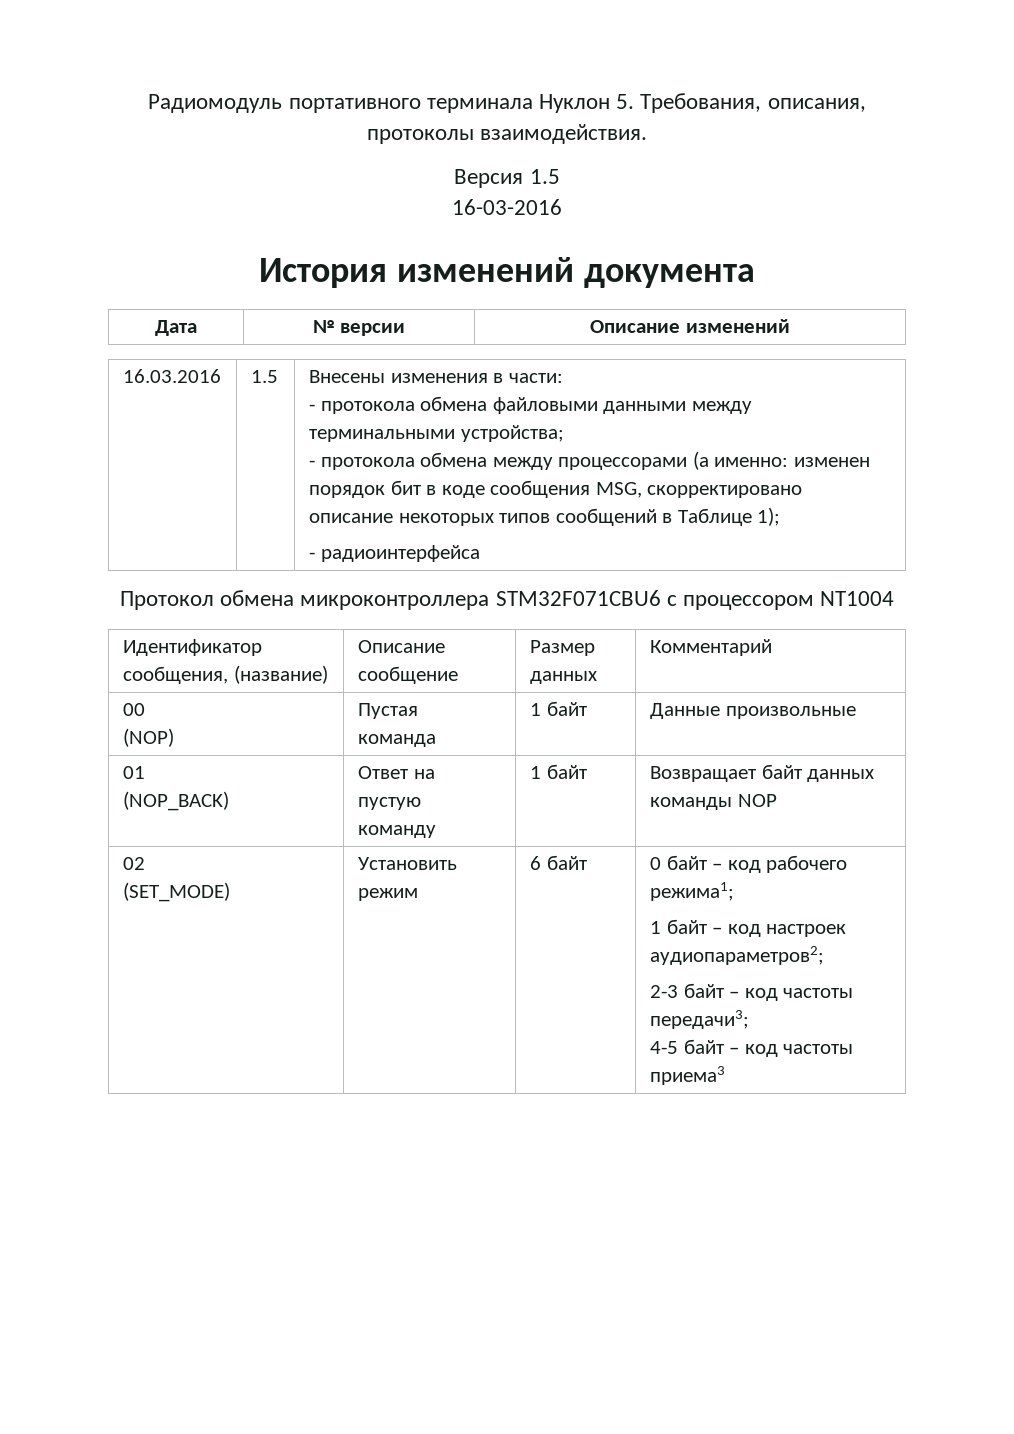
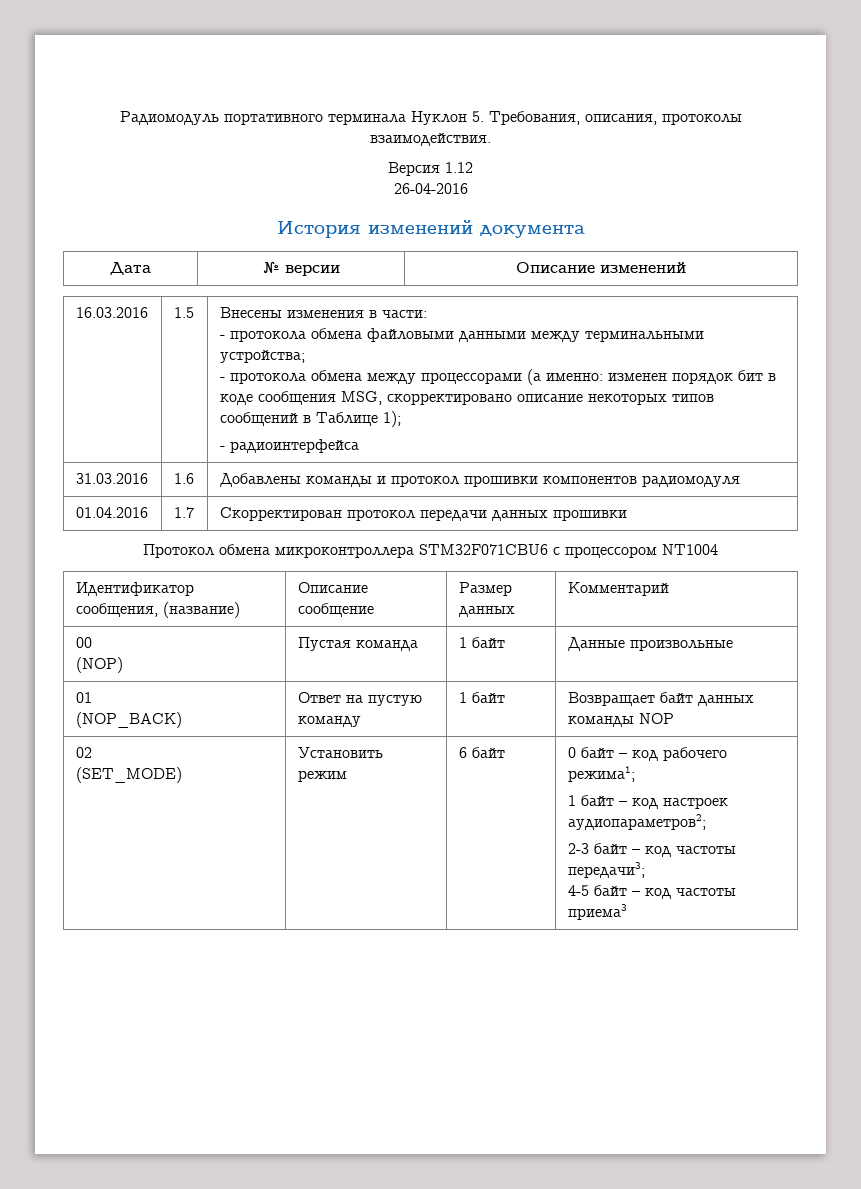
- Версия 1.5
- 16-03-2016
+ Версия 1.12
+ 26-04-2016
+ 31.03.2016 | 1.6 | Добавлены команды и протокол прошивки компонентов радиомодуля
+ 01.04.2016 | 1.7 | Скорректирован протокол передачи данных прошивки

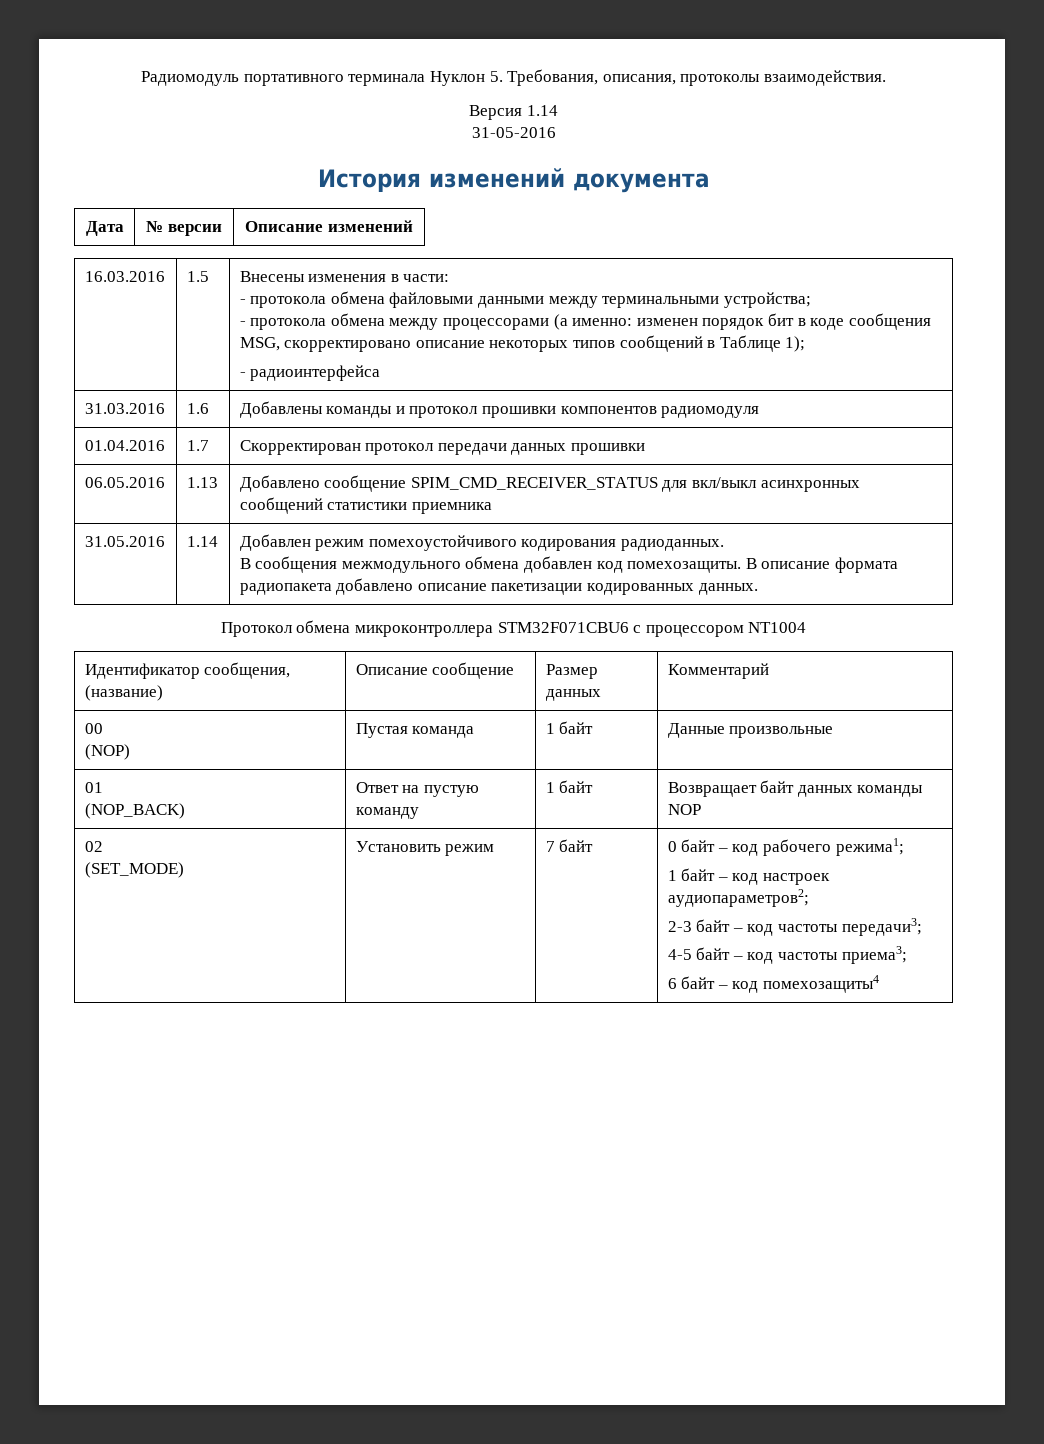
- Версия 1.12
- 26-04-2016
+ Версия 1.14
+ 31-05-2016
+ 06.05.2016 | 1.13 | Добавлено сообщение SPIM_CMD_RECEIVER_STATUS для вкл/выкл асинхронных сообщений статистики приемника
+ 31.05.2016 | 1.14 | Добавлен режим помехоустойчивого кодирования радиоданных.
+ В сообщения межмодульного обмена добавлен код помехозащиты. В описание формата радиопакета добавлено описание пакетизации кодированных данных.
  02
- (SET_MODE) | Установить режим | 6 байт | 0 байт – код рабочего режима1;
+ (SET_MODE) | Установить режим | 7 байт | 0 байт – код рабочего режима1;
  1 байт – код настроек аудиопараметров2;
  2-3 байт – код частоты передачи3;
- 4-5 байт – код частоты приема3
+ 4-5 байт – код частоты приема3;
+ 6 байт – код помехозащиты4

